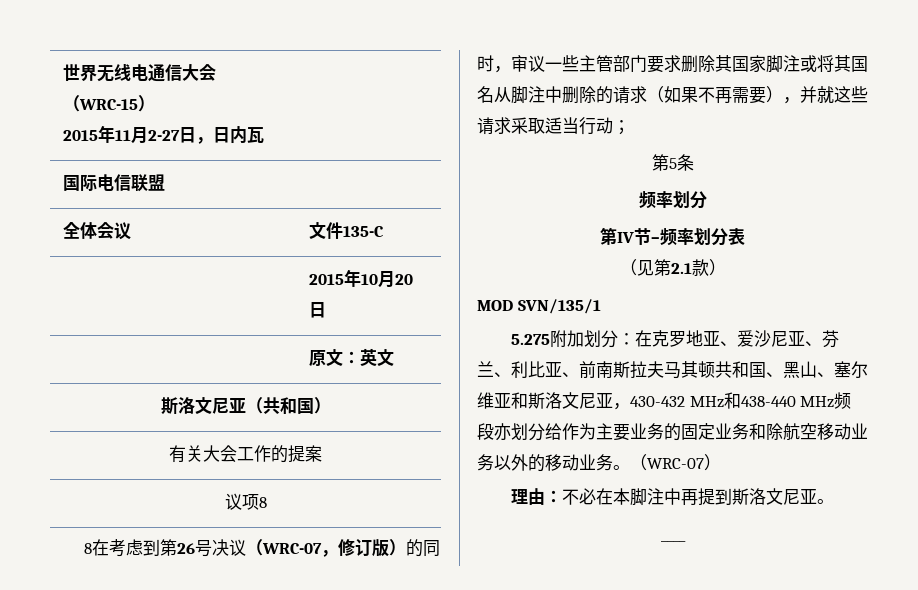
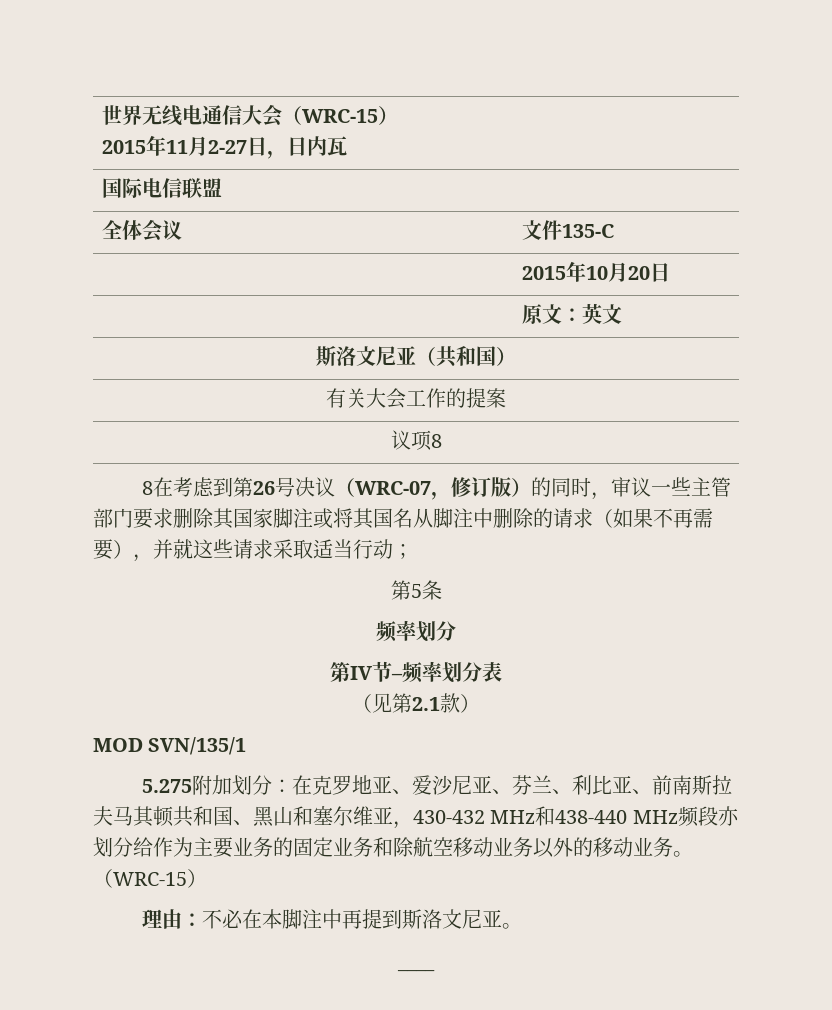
- 5.275附加划分：在克罗地亚、爱沙尼亚、芬兰、利比亚、前南斯拉夫马其顿共和国、黑山、塞尔维亚和斯洛文尼亚，430-432 MHz和438-440 MHz频段亦划分给作为主要业务的固定业务和除航空移动业务以外的移动业务。（WRC-07）
+ 5.275附加划分：在克罗地亚、爱沙尼亚、芬兰、利比亚、前南斯拉夫马其顿共和国、黑山和塞尔维亚，430-432 MHz和438-440 MHz频段亦划分给作为主要业务的固定业务和除航空移动业务以外的移动业务。（WRC-15）

